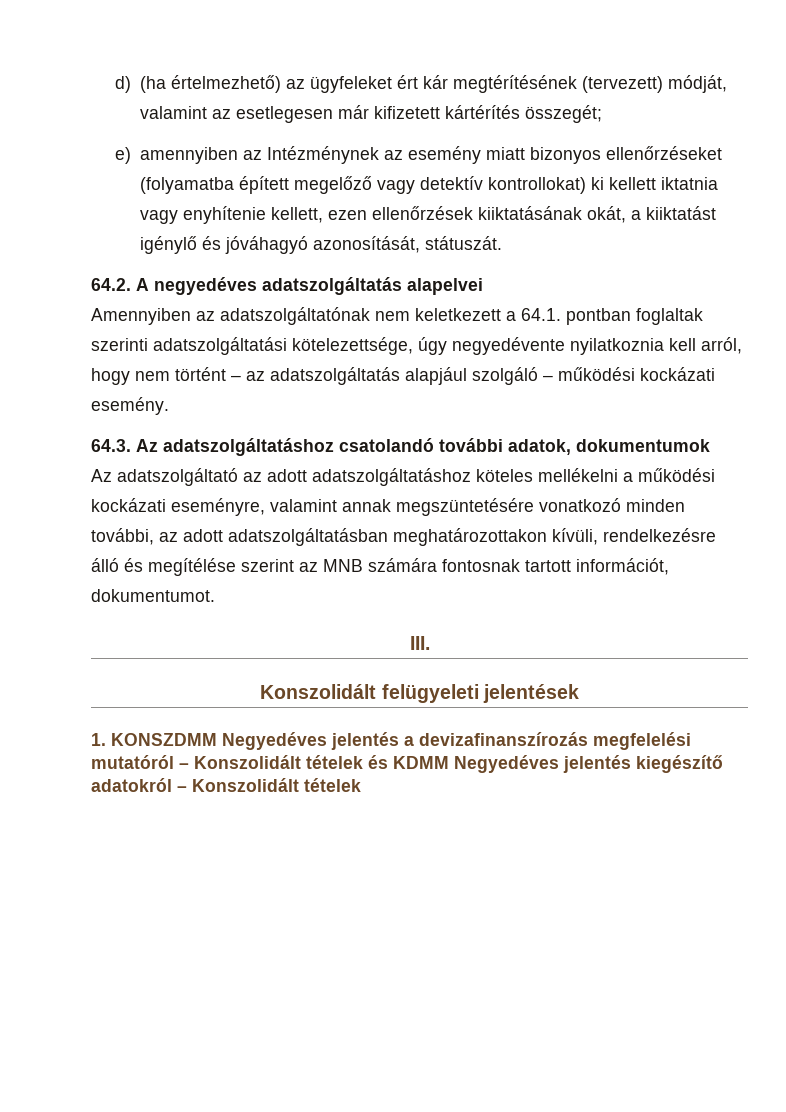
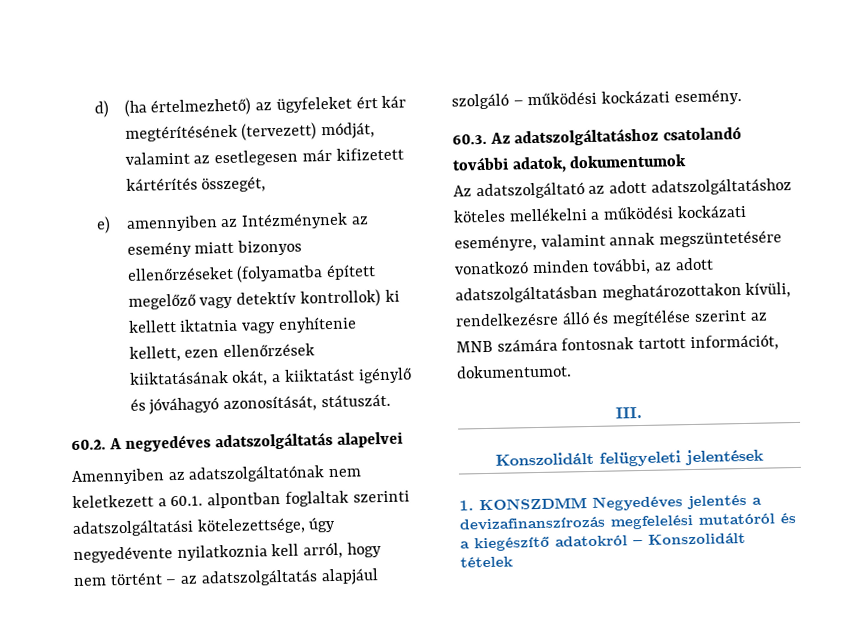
- d) (ha értelmezhető) az ügyfeleket ért kár megtérítésének (tervezett) módját, valamint az esetlegesen már kifizetett kártérítés összegét;
+ d) (ha értelmezhető) az ügyfeleket ért kár megtérítésének (tervezett) módját, valamint az esetlegesen már kifizetett kártérítés összegét,
- e) amennyiben az Intézménynek az esemény miatt bizonyos ellenőrzéseket (folyamatba épített megelőző vagy detektív kontrollokat) ki kellett iktatnia vagy enyhítenie kellett, ezen ellenőrzések kiiktatásának okát, a kiiktatást igénylő és jóváhagyó azonosítását, státuszát.
+ e) amennyiben az Intézménynek az esemény miatt bizonyos ellenőrzéseket (folyamatba épített megelőző vagy detektív kontrollok) ki kellett iktatnia vagy enyhítenie kellett, ezen ellenőrzések kiiktatásának okát, a kiiktatást igénylő és jóváhagyó azonosítását, státuszát.
- 64.2. A negyedéves adatszolgáltatás alapelvei
+ 60.2. A negyedéves adatszolgáltatás alapelvei
- Amennyiben az adatszolgáltatónak nem keletkezett a 64.1. pontban foglaltak szerinti adatszolgáltatási kötelezettsége, úgy negyedévente nyilatkoznia kell arról, hogy nem történt – az adatszolgáltatás alapjául szolgáló – működési kockázati esemény.
+ Amennyiben az adatszolgáltatónak nem keletkezett a 60.1. alpontban foglaltak szerinti adatszolgáltatási kötelezettsége, úgy negyedévente nyilatkoznia kell arról, hogy nem történt – az adatszolgáltatás alapjául szolgáló – működési kockázati esemény.
- 64.3. Az adatszolgáltatáshoz csatolandó további adatok, dokumentumok
+ 60.3. Az adatszolgáltatáshoz csatolandó további adatok, dokumentumok
- 1. KONSZDMM Negyedéves jelentés a devizafinanszírozás megfelelési mutatóról – Konszolidált tételek és KDMM Negyedéves jelentés kiegészítő adatokról – Konszolidált tételek
+ 1. KONSZDMM Negyedéves jelentés a devizafinanszírozás megfelelési mutatóról és a kiegészítő adatokról – Konszolidált tételek

